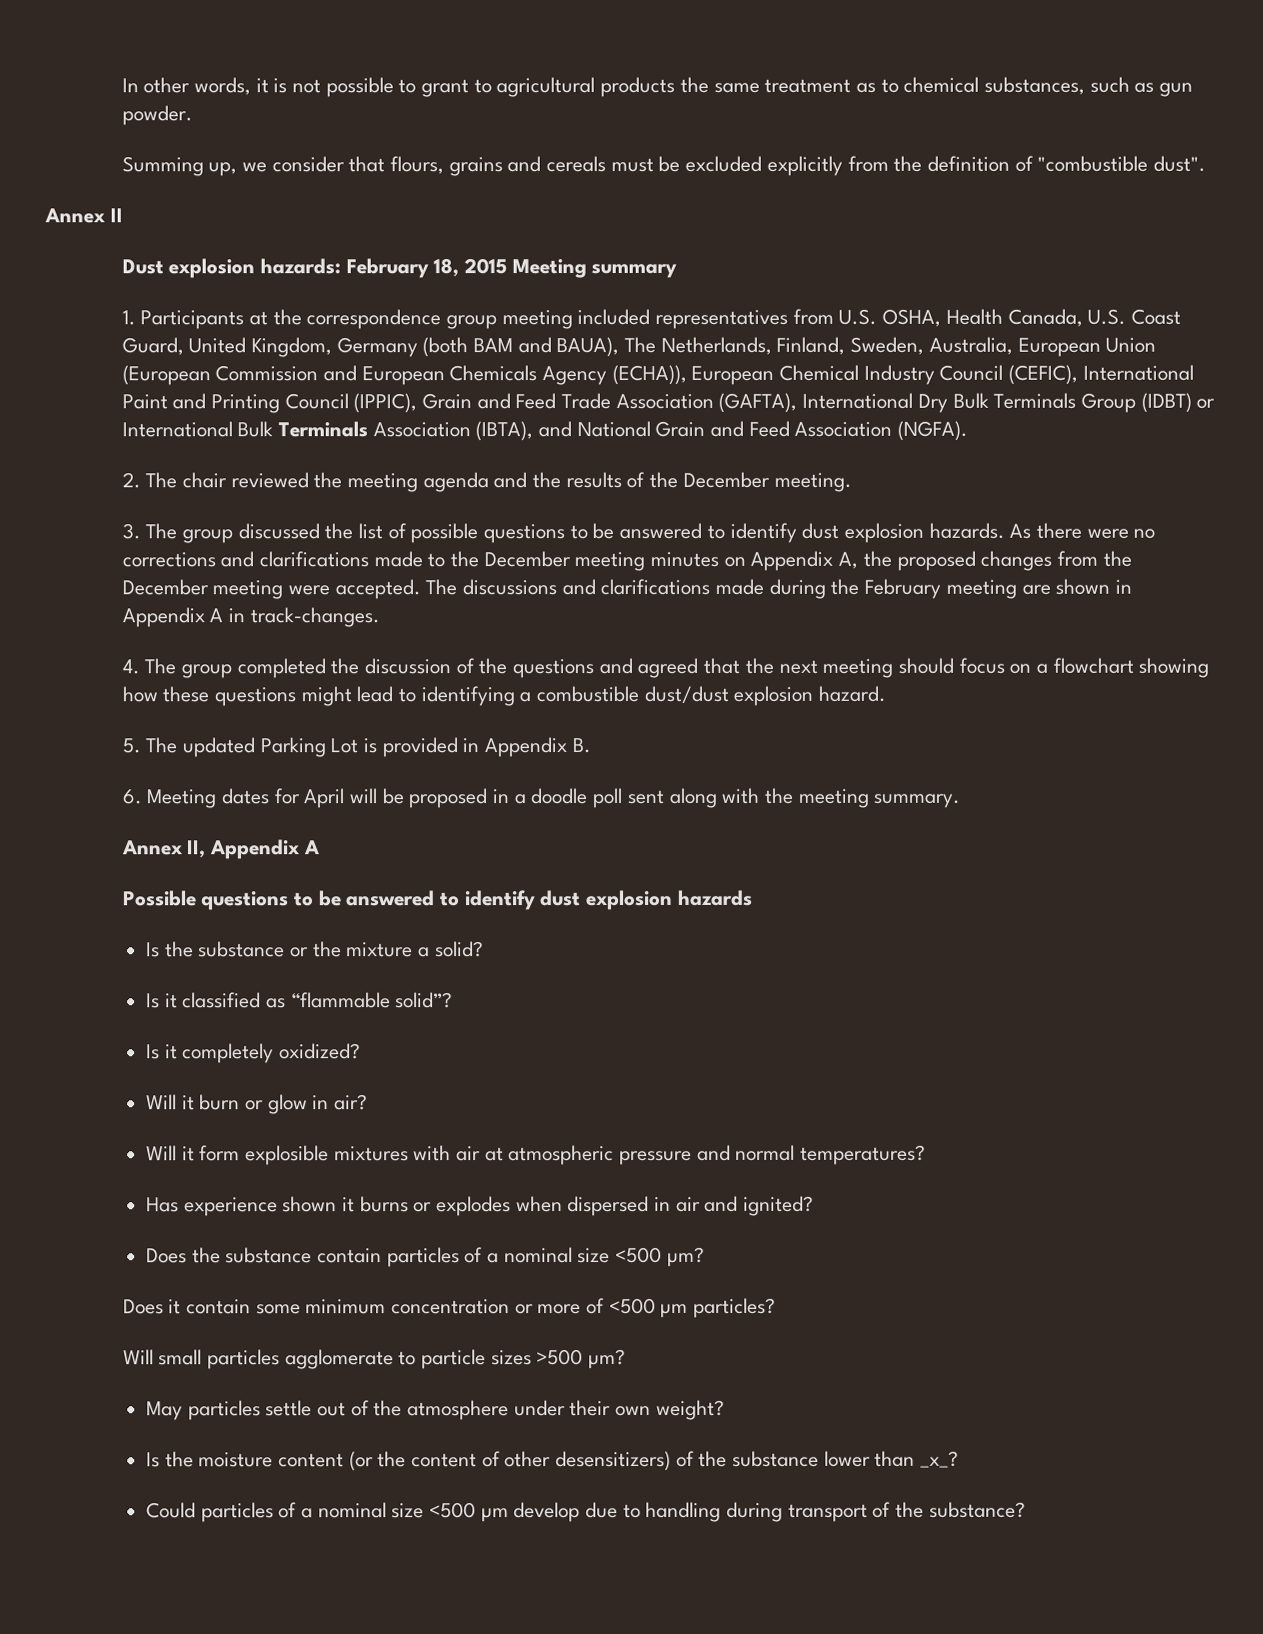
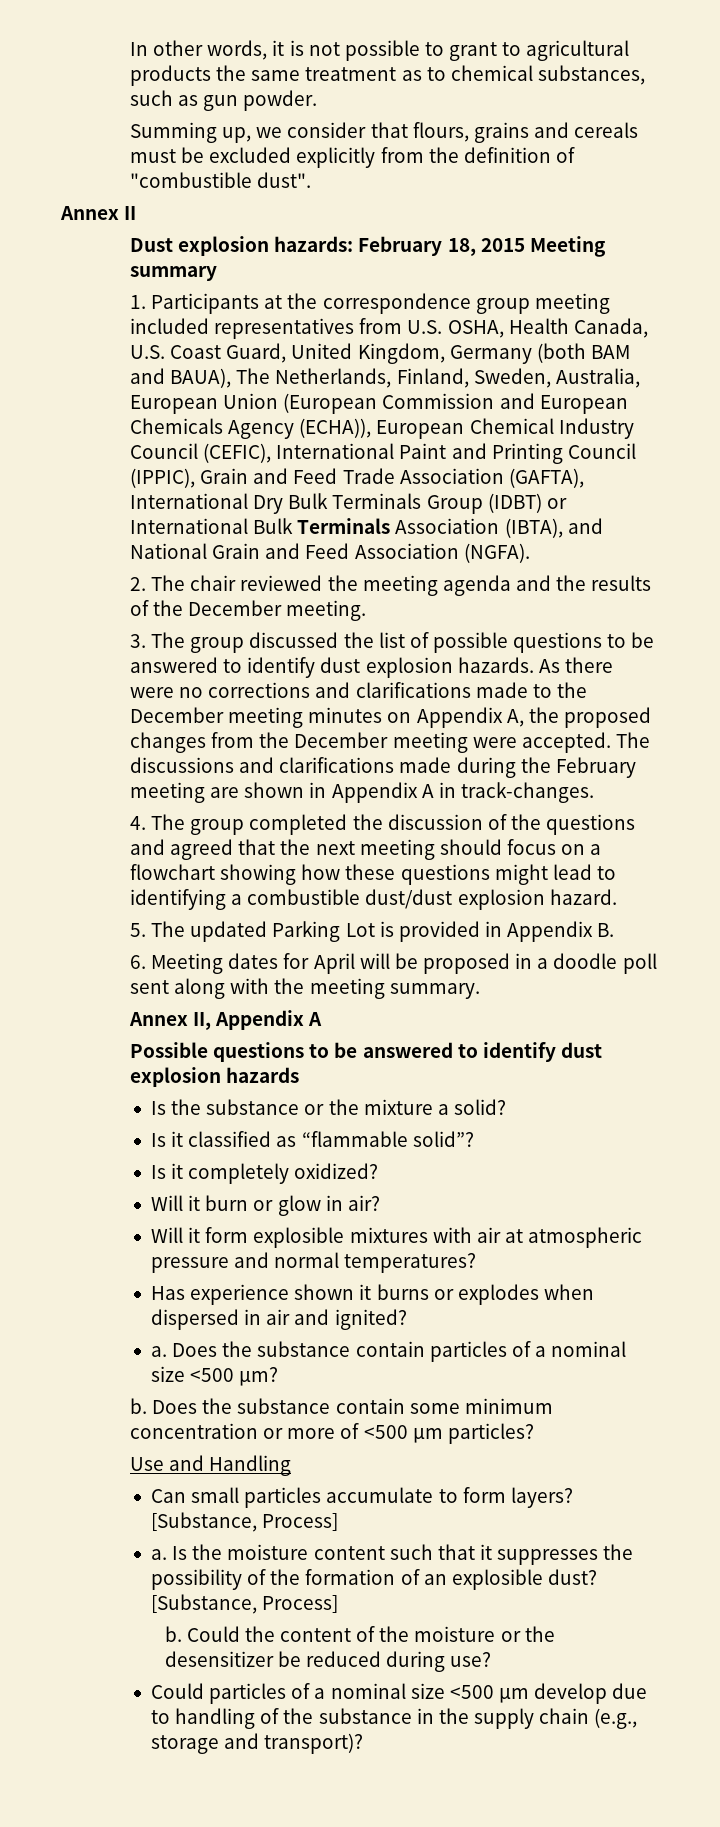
  Has experience shown it burns or explodes when dispersed in air and ignited?
- Does the substance contain particles of a nominal size <500 µm?
+ a. Does the substance contain particles of a nominal size <500 µm?
- Does it contain some minimum concentration or more of <500 µm particles?
+ b. Does the substance contain some minimum concentration or more of <500 µm particles?
- Will small particles agglomerate to particle sizes >500 µm?
- May particles settle out of the atmosphere under their own weight?
- Is the moisture content (or the content of other desensitizers) of the substance lower than _x_?
+ Use and Handling
+ Can small particles accumulate to form layers? [Substance, Process]
+ a. Is the moisture content such that it suppresses the possibility of the formation of an explosible dust? [Substance, Process]
+ b. Could the content of the moisture or the desensitizer be reduced during use?
- Could particles of a nominal size <500 µm develop due to handling during transport of the substance?
+ Could particles of a nominal size <500 µm develop due to handling of the substance in the supply chain (e.g., storage and transport)?

